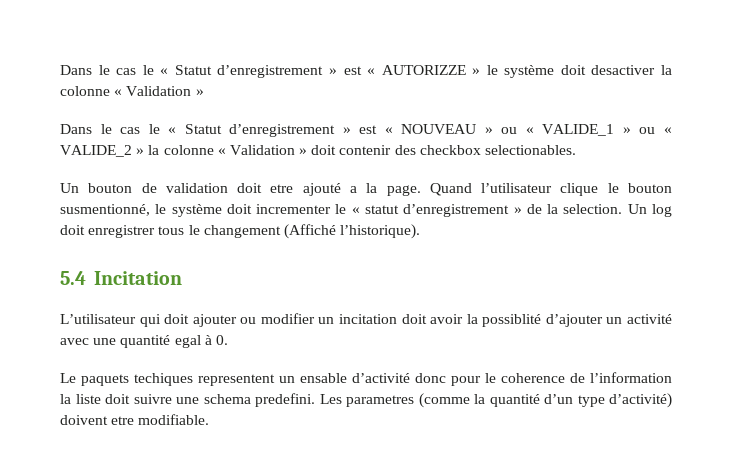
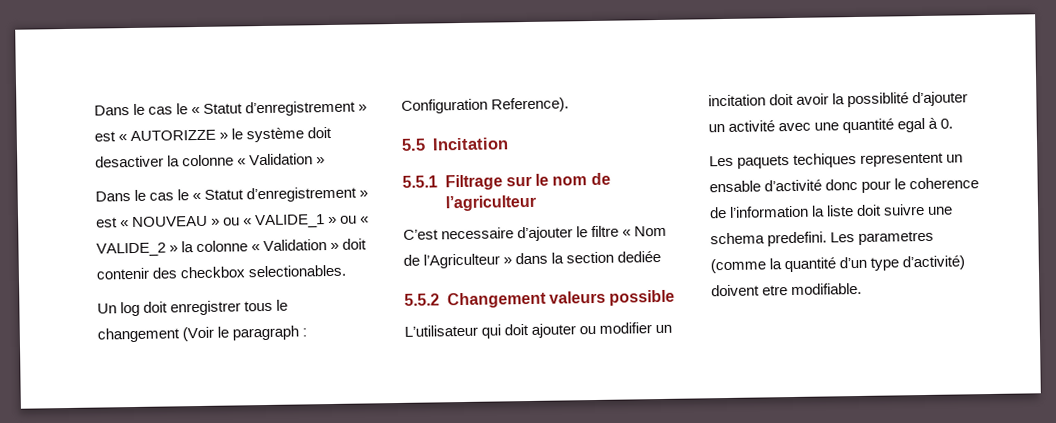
- Un bouton de validation doit etre ajouté a la page. Quand l’utilisateur clique le bouton susmentionné, le système doit incrementer le « statut d’enregistrement » de la selection. Un log doit enregistrer tous le changement (Affiché l’historique).
- 5.4 Incitation
+ Un log doit enregistrer tous le changement (Voir le paragraph : Configuration Reference).
+ 5.5 Incitation
+ 5.5.1 Filtrage sur le nom de l’agriculteur
+ C’est necessaire d’ajouter le filtre « Nom de l’Agriculteur » dans la section dediée
+ 5.5.2 Changement valeurs possible
- Le paquets techiques representent un ensable d’activité donc pour le coherence de l’information la liste doit suivre une schema predefini.
+ Les paquets techiques representent un ensable d’activité donc pour le coherence de l’information la liste doit suivre une schema predefini.

